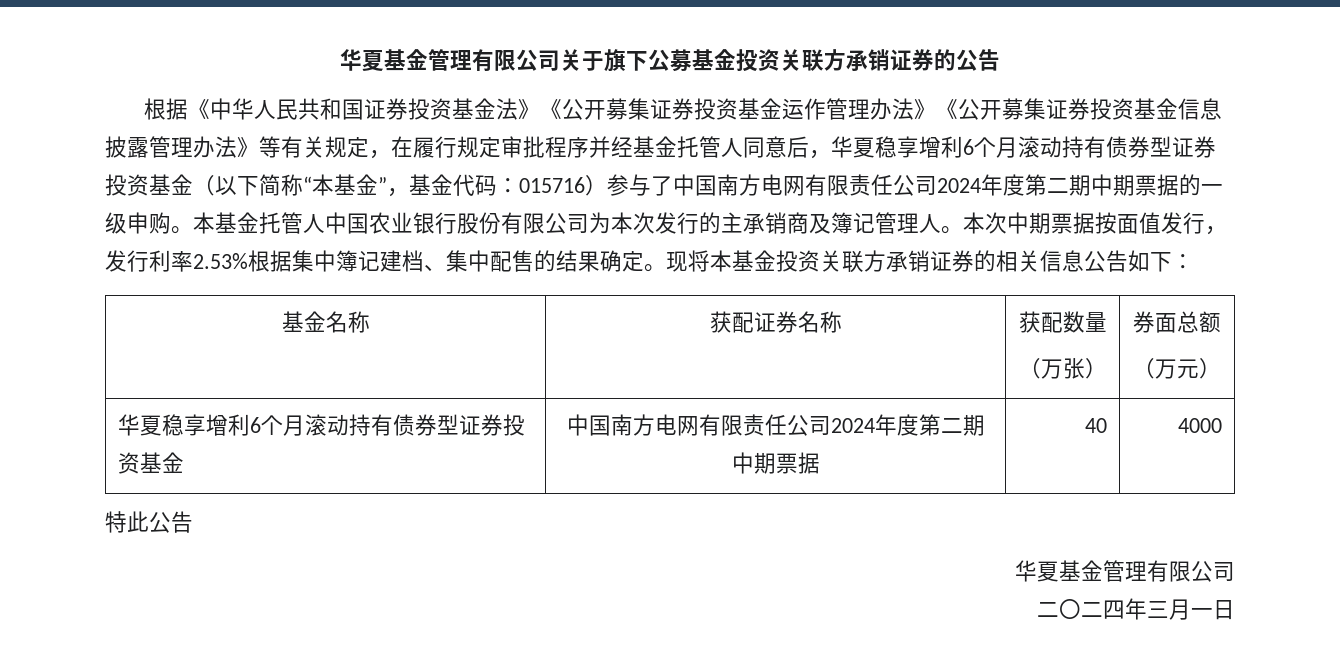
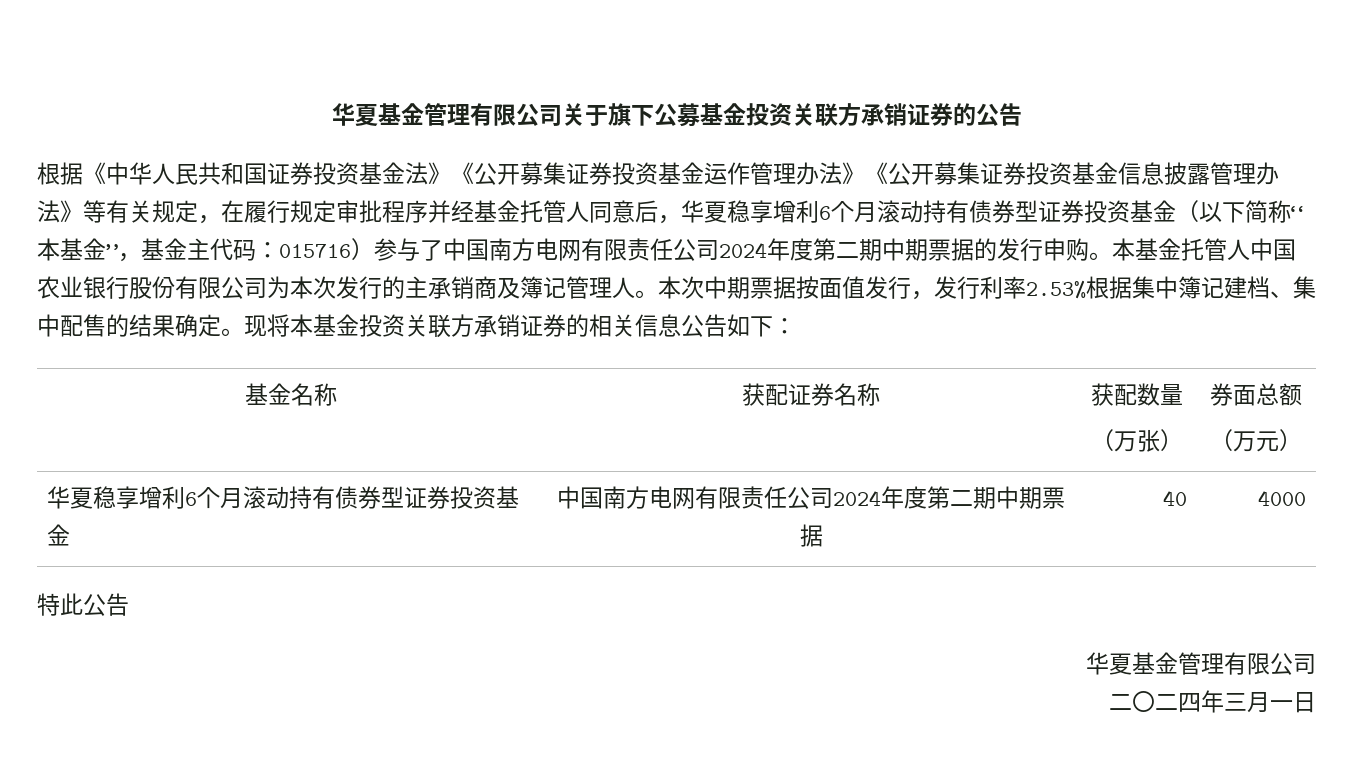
- 根据《中华人民共和国证券投资基金法》《公开募集证券投资基金运作管理办法》《公开募集证券投资基金信息披露管理办法》等有关规定，在履行规定审批程序并经基金托管人同意后，华夏稳享增利6个月滚动持有债券型证券投资基金（以下简称“本基金”，基金代码：
+ 根据《中华人民共和国证券投资基金法》《公开募集证券投资基金运作管理办法》《公开募集证券投资基金信息披露管理办法》等有关规定，在履行规定审批程序并经基金托管人同意后，华夏稳享增利6个月滚动持有债券型证券投资基金（以下简称“本基金”，基金主代码：
- 015716）参与了中国南方电网有限责任公司2024年度第二期中期票据的一级申购。
+ 015716）参与了中国南方电网有限责任公司2024年度第二期中期票据的发行申购。

